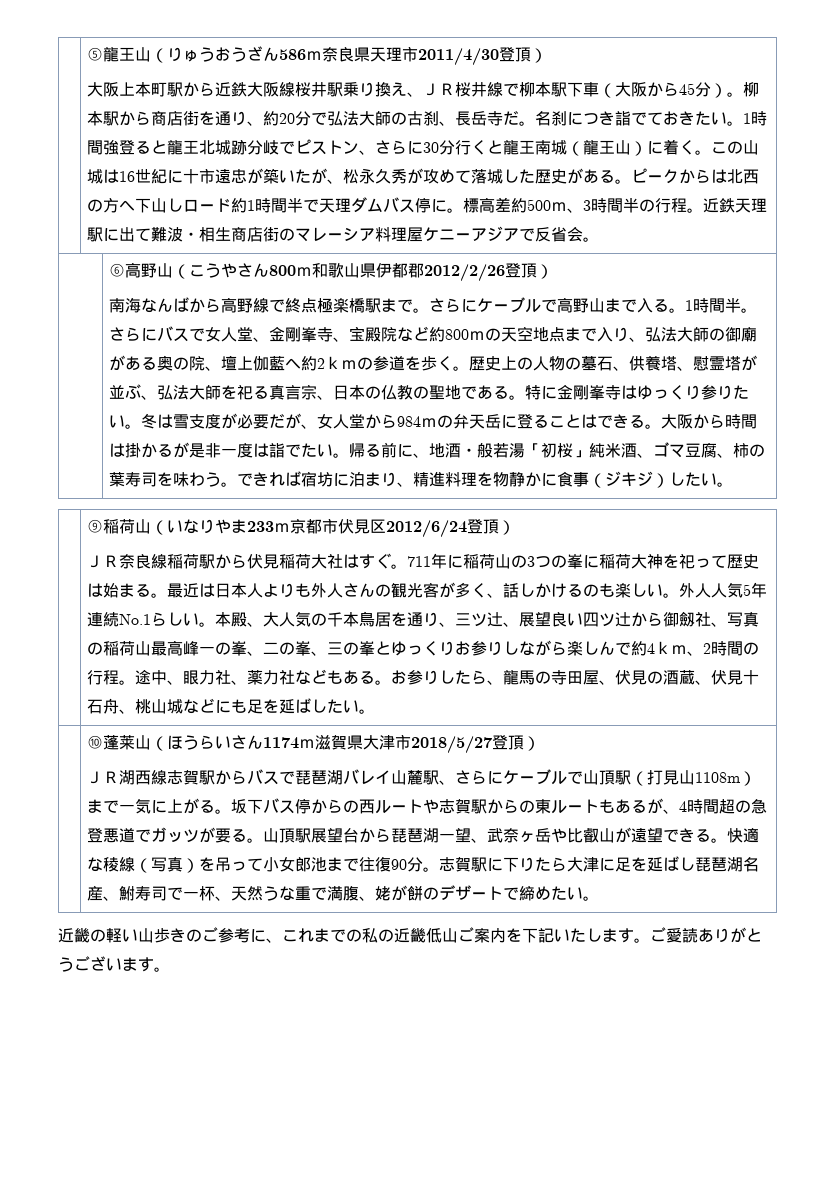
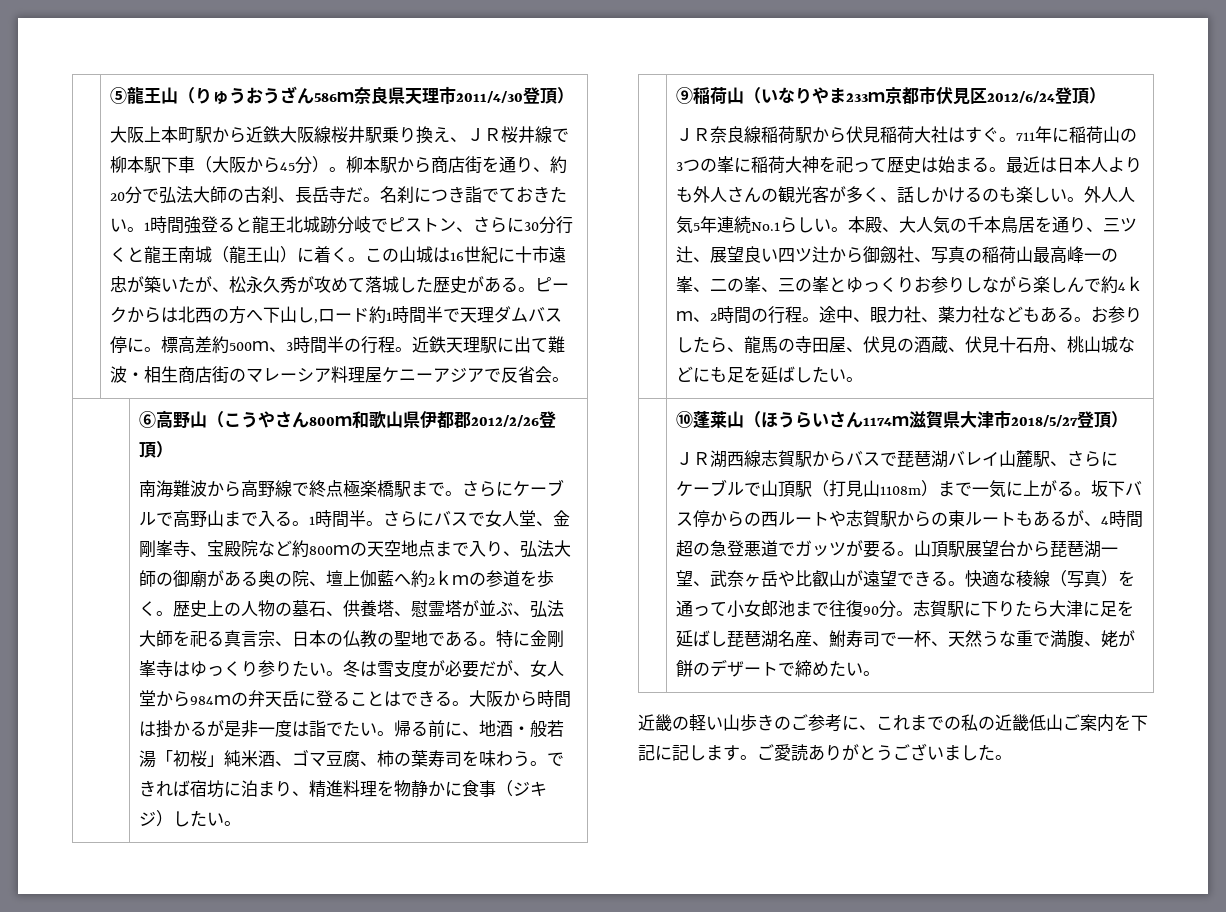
- ピークからは北西の方へ下山しロード約1時間半で天理ダムバス停に。
+ ピークからは北西の方へ下山し,ロード約1時間半で天理ダムバス停に。
- 南海なんばから高野線で終点極楽橋駅まで。
+ 南海難波から高野線で終点極楽橋駅まで。
- 快適な稜線（写真）を吊って小女郎池まで往復90分。
+ 快適な稜線（写真）を通って小女郎池まで往復90分。
- 近畿の軽い山歩きのご参考に、これまでの私の近畿低山ご案内を下記いたします。
+ 近畿の軽い山歩きのご参考に、これまでの私の近畿低山ご案内を下記に記します。
- ご愛読ありがとうございます。
+ ご愛読ありがとうございました。

